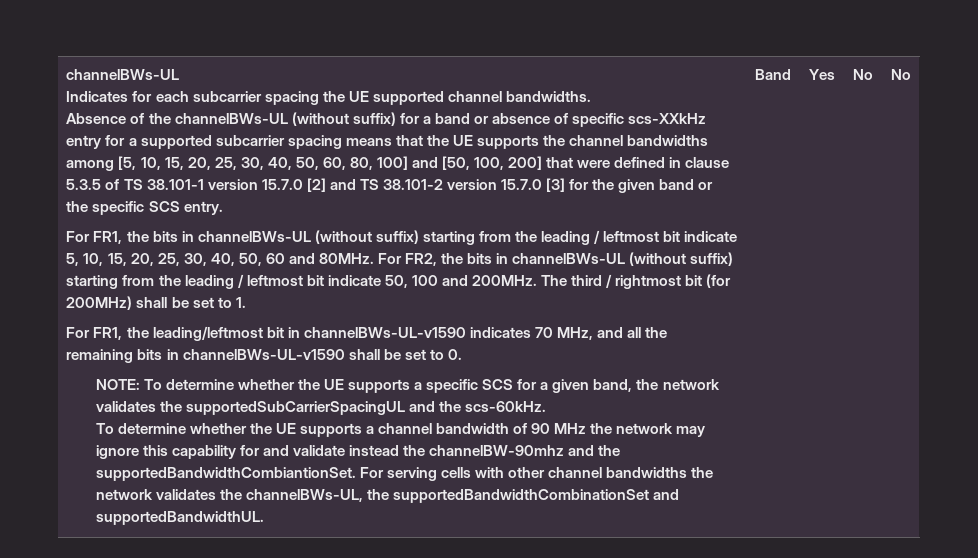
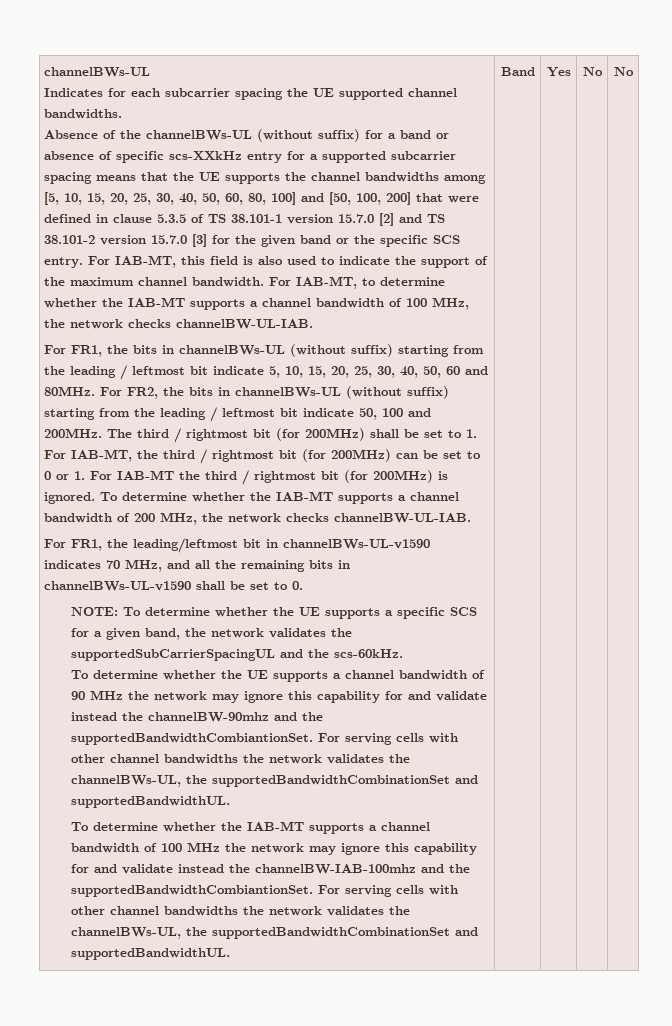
+ For IAB-MT, this field is also used to indicate the support of the maximum channel bandwidth. For IAB-MT, to determine whether the IAB-MT supports a channel bandwidth of 100 MHz, the network checks channelBW-UL-IAB.
- The third / rightmost bit (for 200MHz) shall be set to 1.
+ The third / rightmost bit (for 200MHz) shall be set to 1. For IAB-MT, the third / rightmost bit (for 200MHz) can be set to 0 or 1. For IAB-MT the third / rightmost bit (for 200MHz) is ignored. To determine whether the IAB-MT supports a channel bandwidth of 200 MHz, the network checks channelBW-UL-IAB.
+ To determine whether the IAB-MT supports a channel bandwidth of 100 MHz the network may ignore this capability for and validate instead the channelBW-IAB-100mhz and the supportedBandwidthCombiantionSet. For serving cells with other channel bandwidths the network validates the channelBWs-UL, the supportedBandwidthCombinationSet and supportedBandwidthUL.

